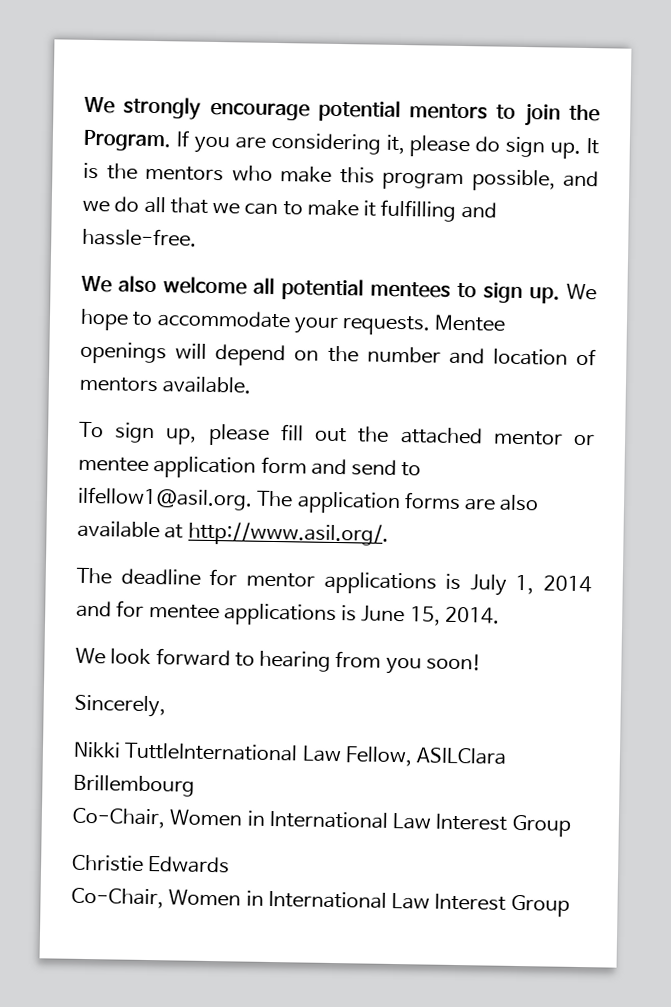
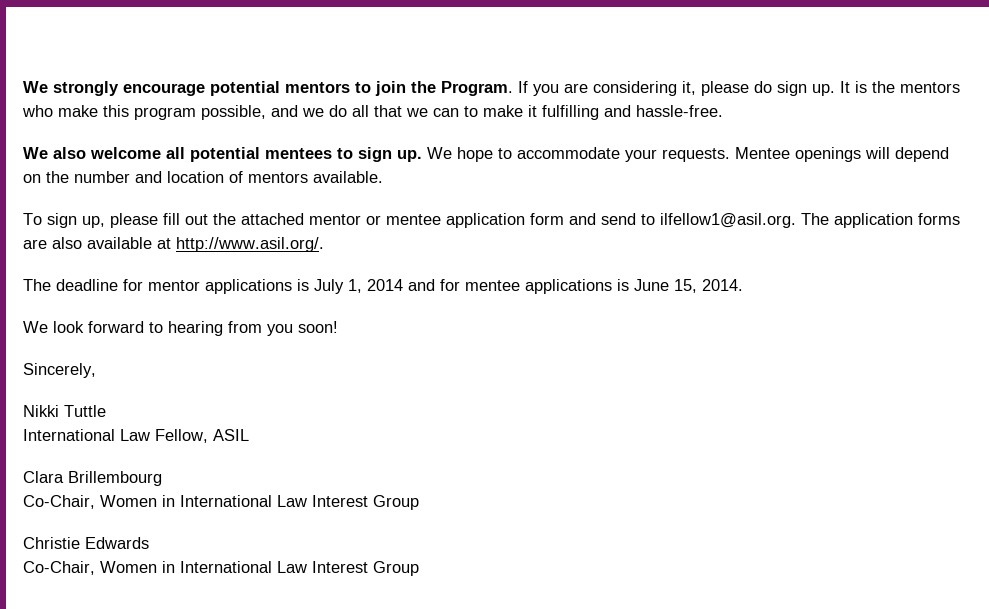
- Nikki TuttleInternational Law Fellow, ASILClara Brillembourg
+ Nikki Tuttle
+ International Law Fellow, ASIL
+ Clara Brillembourg

